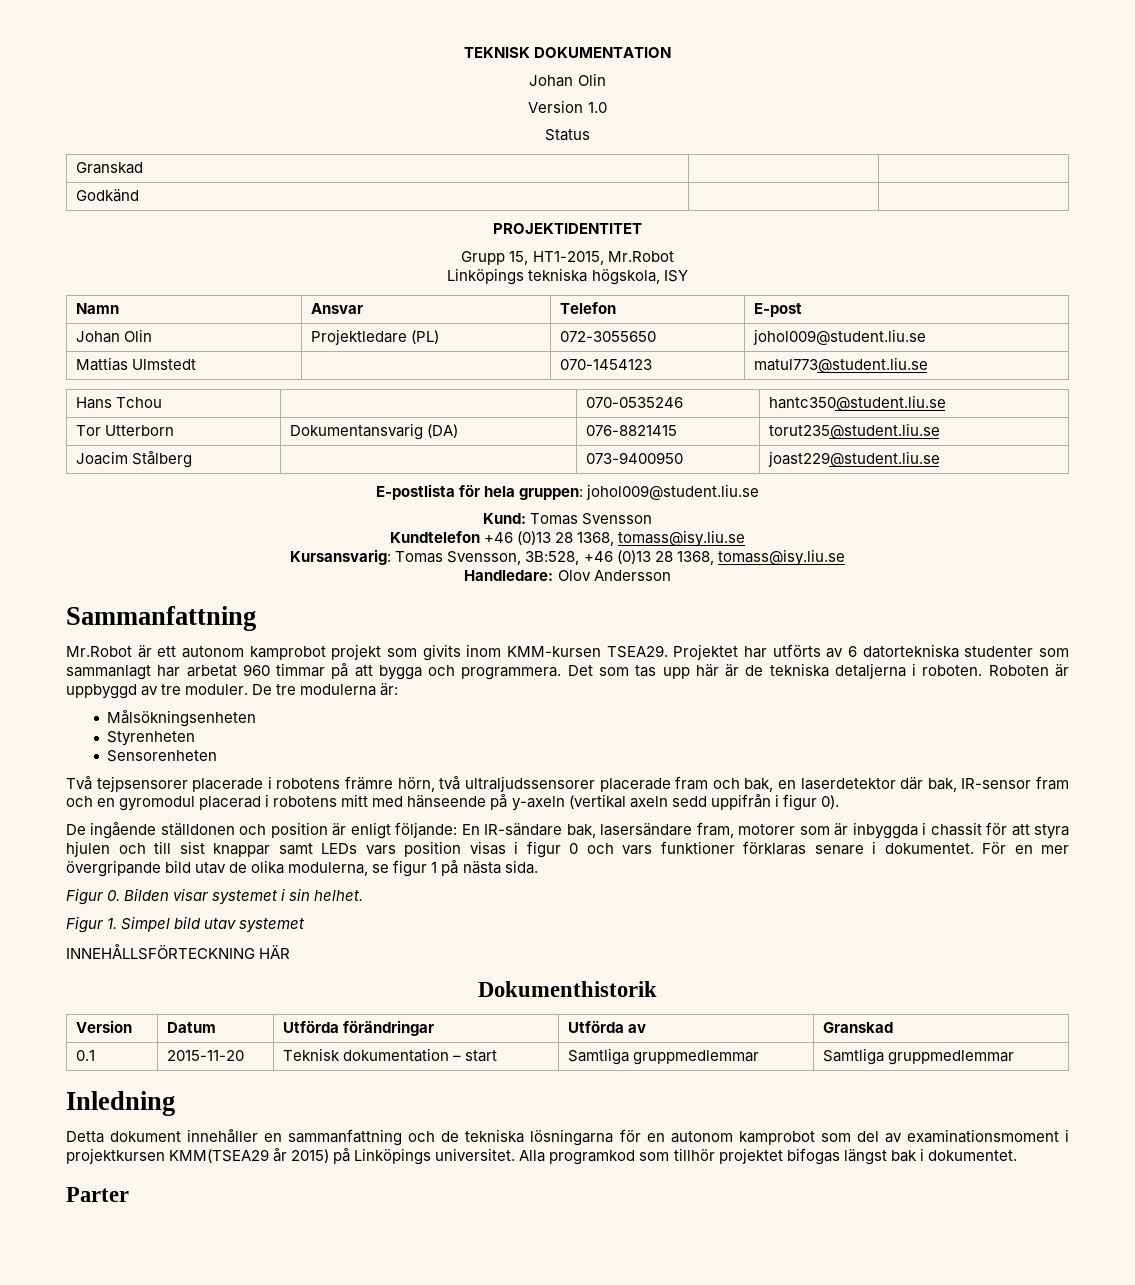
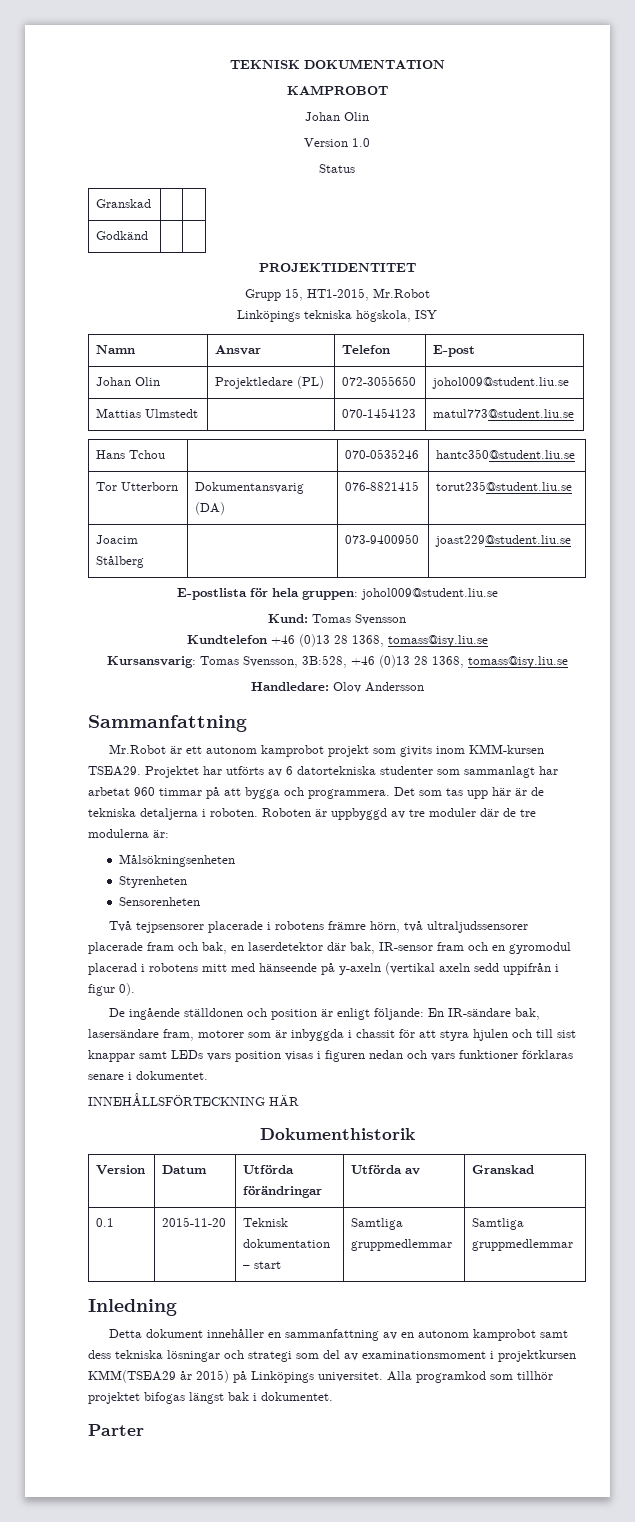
+ KAMPROBOT
- Roboten är uppbyggd av tre moduler. De tre modulerna är:
+ Roboten är uppbyggd av tre moduler där de tre modulerna är:
- De ingående ställdonen och position är enligt följande: En IR-sändare bak, lasersändare fram, motorer som är inbyggda i chassit för att styra hjulen och till sist knappar samt LEDs vars position visas i figur 0 och vars funktioner förklaras senare i dokumentet. För en mer övergripande bild utav de olika modulerna, se figur 1 på nästa sida.
- Figur 0. Bilden visar systemet i sin helhet.
- Figur 1. Simpel bild utav systemet
+ De ingående ställdonen och position är enligt följande: En IR-sändare bak, lasersändare fram, motorer som är inbyggda i chassit för att styra hjulen och till sist knappar samt LEDs vars position visas i figuren nedan och vars funktioner förklaras senare i dokumentet.
- Detta dokument innehåller en sammanfattning och de tekniska lösningarna för en autonom kamprobot som del av examinationsmoment i projektkursen KMM(TSEA29 år 2015) på Linköpings universitet.
+ Detta dokument innehåller en sammanfattning av en autonom kamprobot samt dess tekniska lösningar och strategi som del av examinationsmoment i projektkursen KMM(TSEA29 år 2015) på Linköpings universitet.

